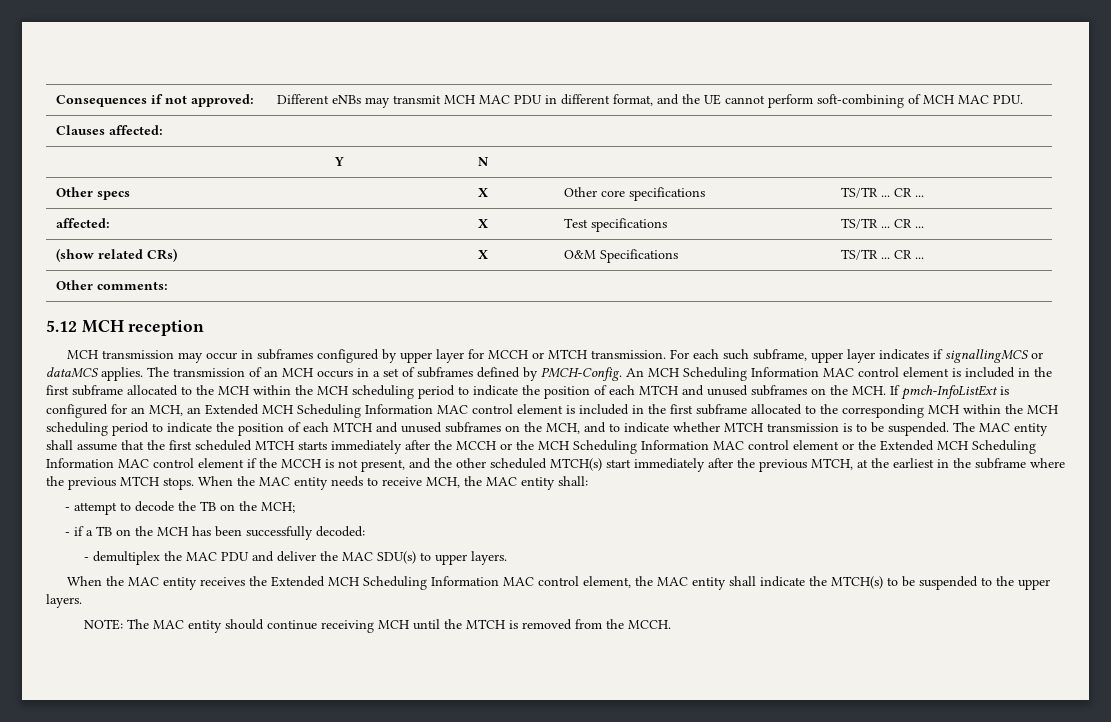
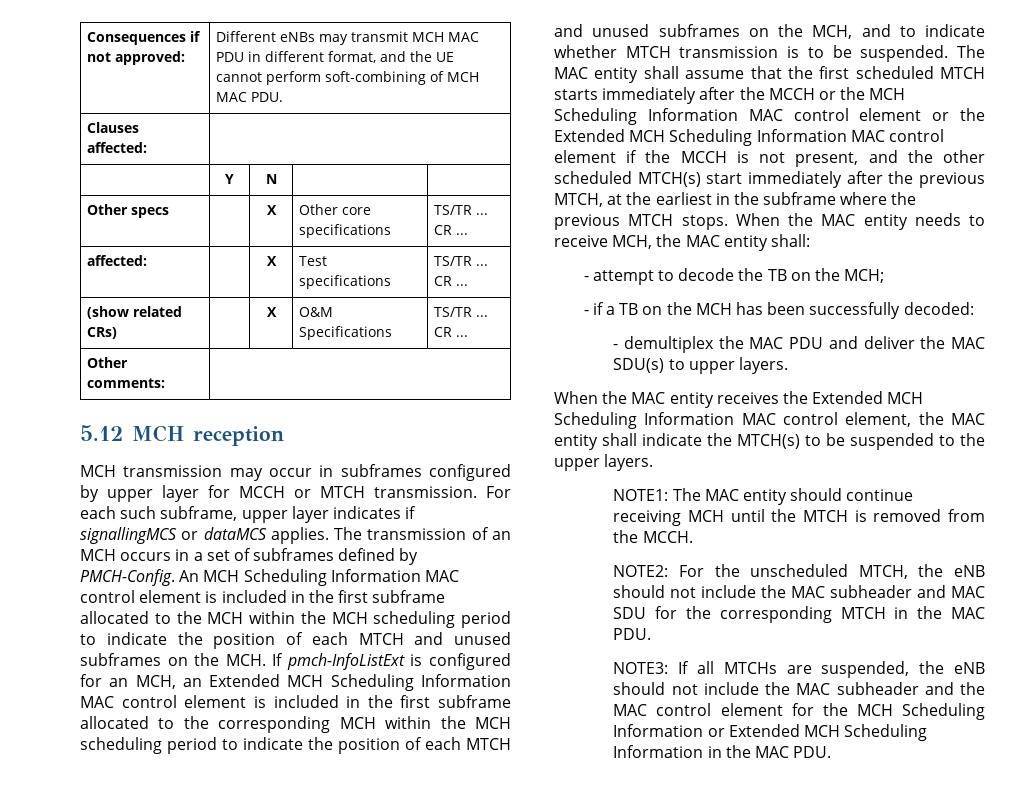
- NOTE: The MAC entity should continue receiving MCH until the MTCH is removed from the MCCH.
+ NOTE1: The MAC entity should continue receiving MCH until the MTCH is removed from the MCCH.
+ NOTE2: For the unscheduled MTCH, the eNB should not include the MAC subheader and MAC SDU for the corresponding MTCH in the MAC PDU.
+ NOTE3: If all MTCHs are suspended, the eNB should not include the MAC subheader and the MAC control element for the MCH Scheduling Information or Extended MCH Scheduling Information in the MAC PDU.

